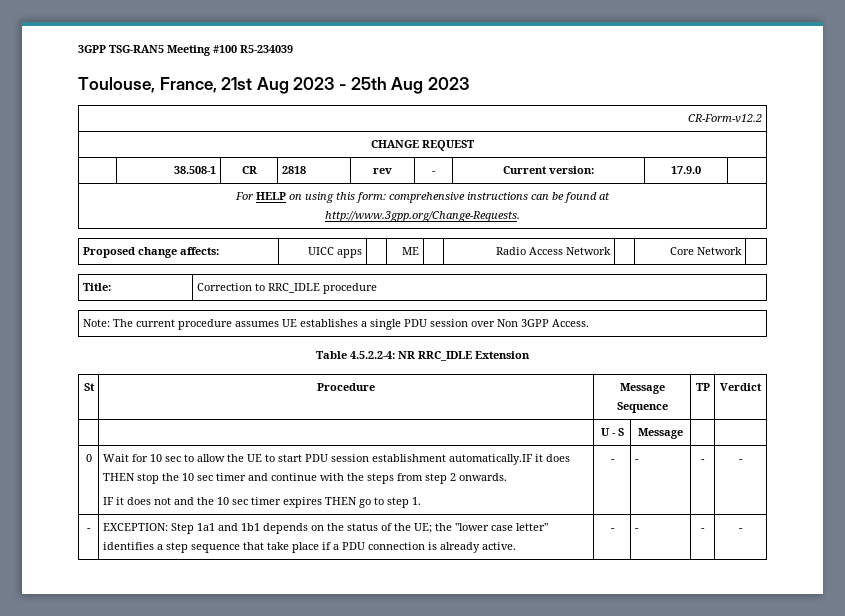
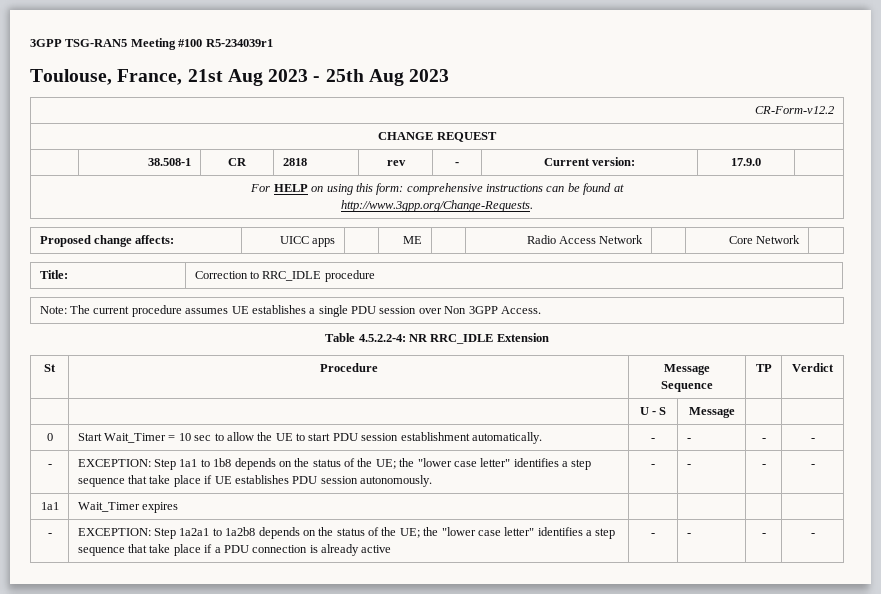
- 3GPP TSG-RAN5 Meeting #100 R5-234039
+ 3GPP TSG-RAN5 Meeting #100 R5-234039r1
- Wait for 10 sec to allow the UE to start PDU session establishment automatically.IF it does THEN stop the 10 sec timer and continue with the steps from step 2 onwards.
- IF it does not and the 10 sec timer expires THEN go to step 1.
+ Start Wait_Timer = 10 sec to allow the UE to start PDU session establishment automatically.
- - | EXCEPTION: Step 1a1 and 1b1 depends on the status of the UE; the "lower case letter" identifies a step sequence that take place if a PDU connection is already active. | - | - | - | -
+ - | EXCEPTION: Step 1a1 to 1b8 depends on the status of the UE; the "lower case letter" identifies a step sequence that take place if UE establishes PDU session autonomously. | - | - | - | -
+ 1a1 | Wait_Timer expires | | | |
+ - | EXCEPTION: Step 1a2a1 to 1a2b8 depends on the status of the UE; the "lower case letter" identifies a step sequence that take place if a PDU connection is already active | - | - | - | -

